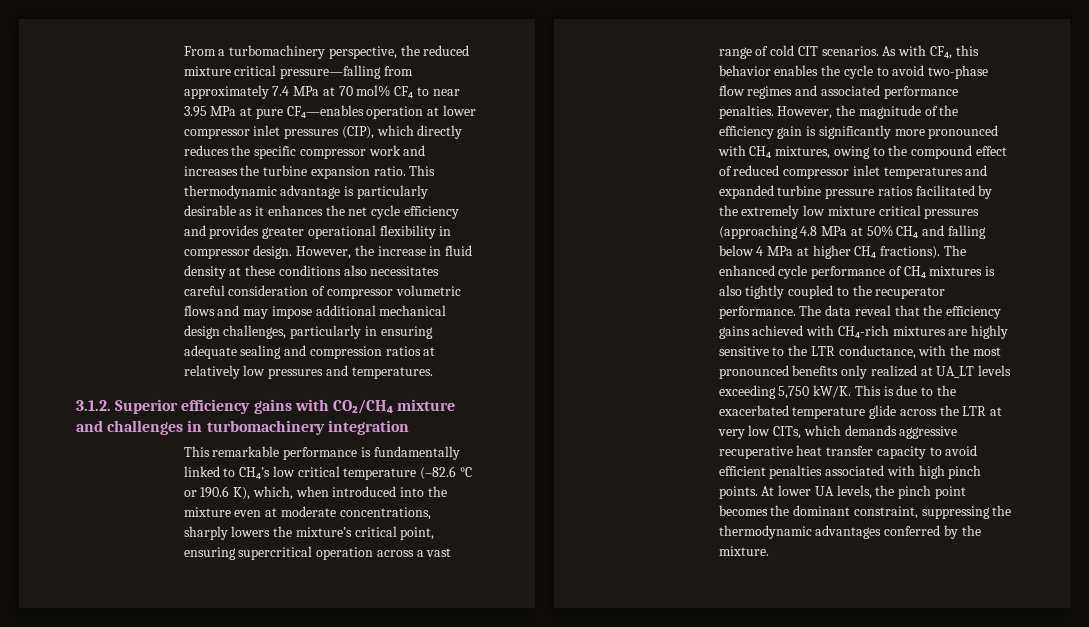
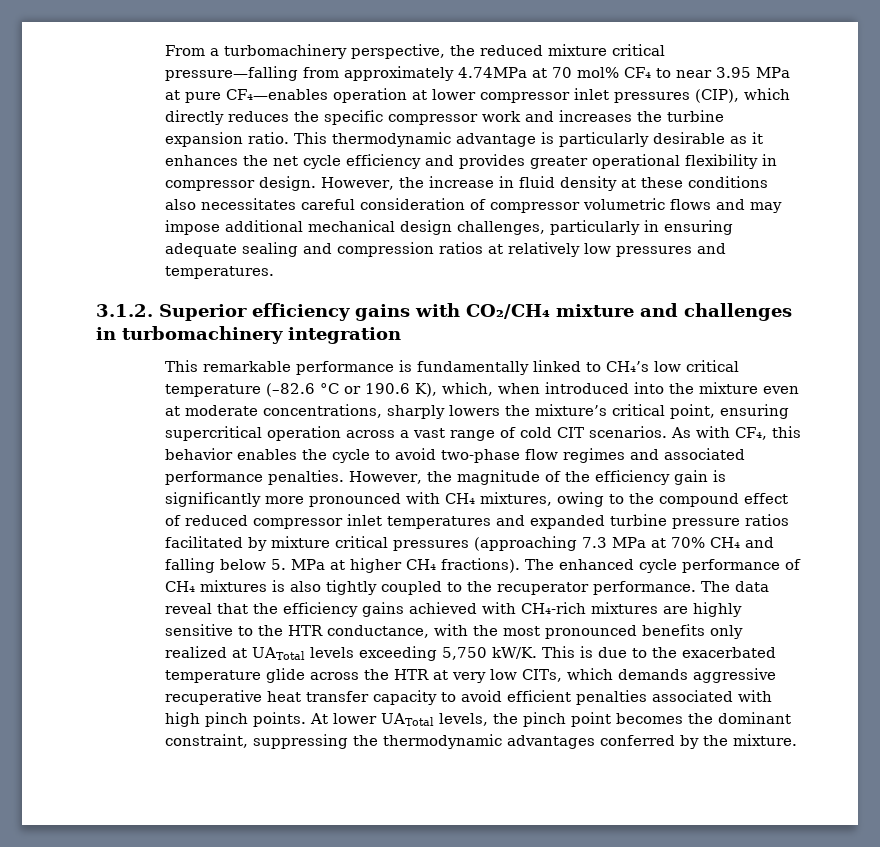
- From a turbomachinery perspective, the reduced mixture critical pressure—falling from approximately 7.4 MPa at 70 mol% CF₄ to near 3.95 MPa at pure CF₄—enables operation at lower compressor inlet pressures (CIP), which directly reduces the specific compressor work and increases the turbine expansion ratio.
+ From a turbomachinery perspective, the reduced mixture critical pressure—falling from approximately 4.74MPa at 70 mol% CF₄ to near 3.95 MPa at pure CF₄—enables operation at lower compressor inlet pressures (CIP), which directly reduces the specific compressor work and increases the turbine expansion ratio.
- However, the magnitude of the efficiency gain is significantly more pronounced with CH₄ mixtures, owing to the compound effect of reduced compressor inlet temperatures and expanded turbine pressure ratios facilitated by the extremely low mixture critical pressures (approaching 4.8 MPa at 50% CH₄ and falling below 4 MPa at higher CH₄ fractions).
+ However, the magnitude of the efficiency gain is significantly more pronounced with CH₄ mixtures, owing to the compound effect of reduced compressor inlet temperatures and expanded turbine pressure ratios facilitated by mixture critical pressures (approaching 7.3 MPa at 70% CH₄ and falling below 5. MPa at higher CH₄ fractions).
- The data reveal that the efficiency gains achieved with CH₄-rich mixtures are highly sensitive to the LTR conductance, with the most pronounced benefits only realized at UA_LT levels exceeding 5,750 kW/K.
+ The data reveal that the efficiency gains achieved with CH₄-rich mixtures are highly sensitive to the HTR conductance, with the most pronounced benefits only realized at UATotal levels exceeding 5,750 kW/K.
- This is due to the exacerbated temperature glide across the LTR at very low CITs, which demands aggressive recuperative heat transfer capacity to avoid efficient penalties associated with high pinch points.
+ This is due to the exacerbated temperature glide across the HTR at very low CITs, which demands aggressive recuperative heat transfer capacity to avoid efficient penalties associated with high pinch points.
- At lower UA levels, the pinch point becomes the dominant constraint, suppressing the thermodynamic advantages conferred by the mixture.
+ At lower UATotal levels, the pinch point becomes the dominant constraint, suppressing the thermodynamic advantages conferred by the mixture.

